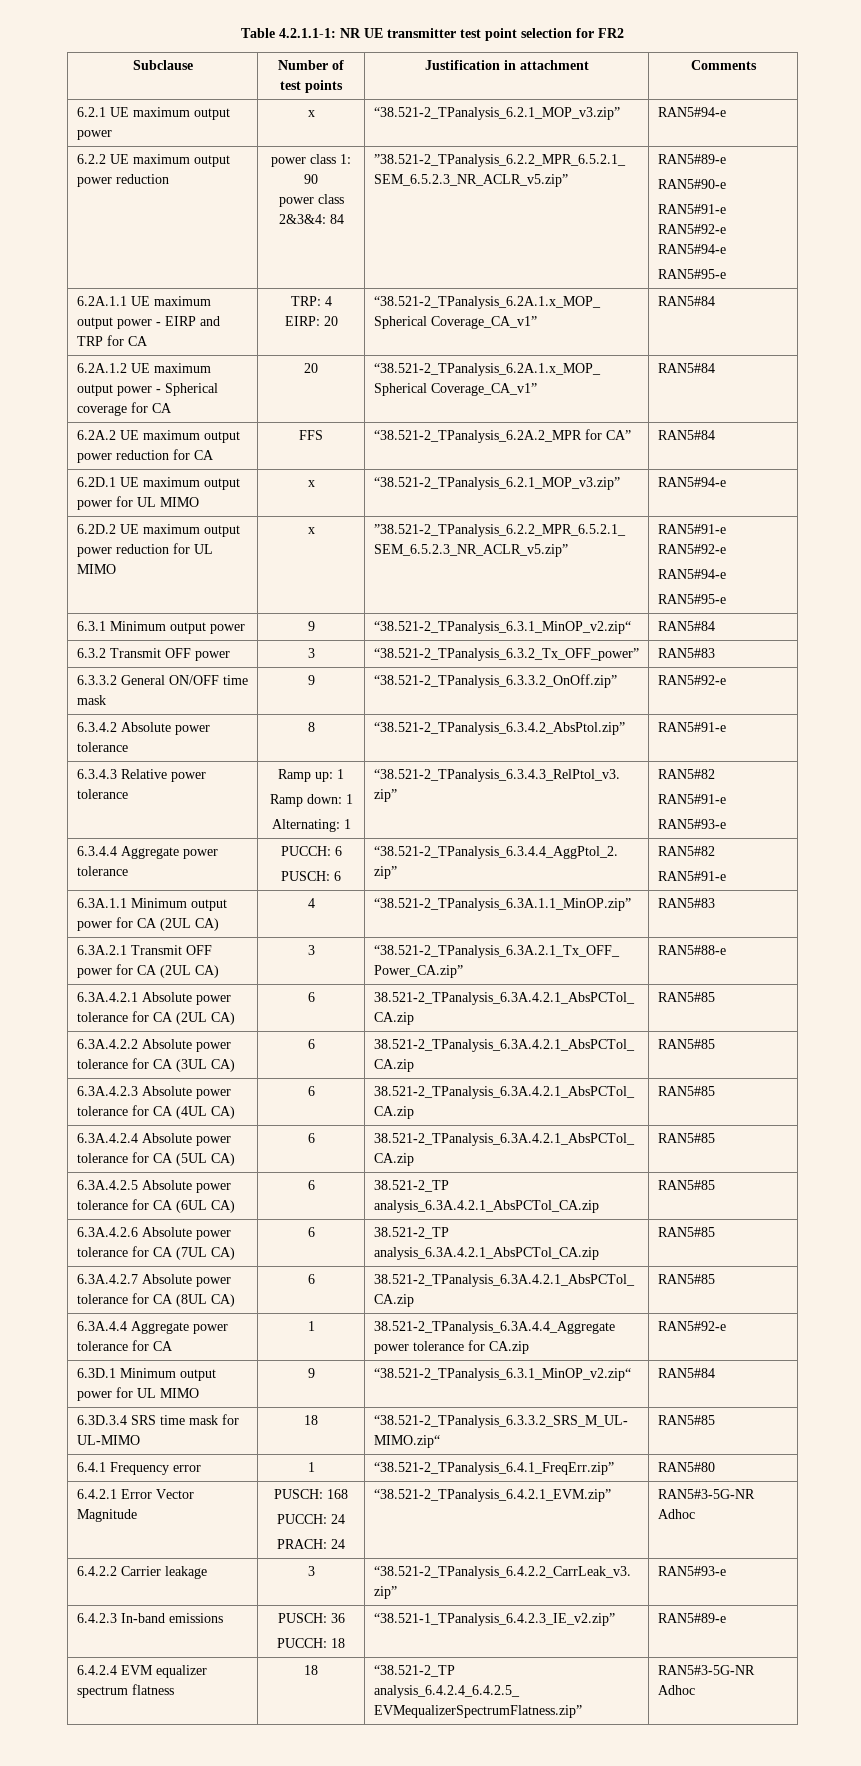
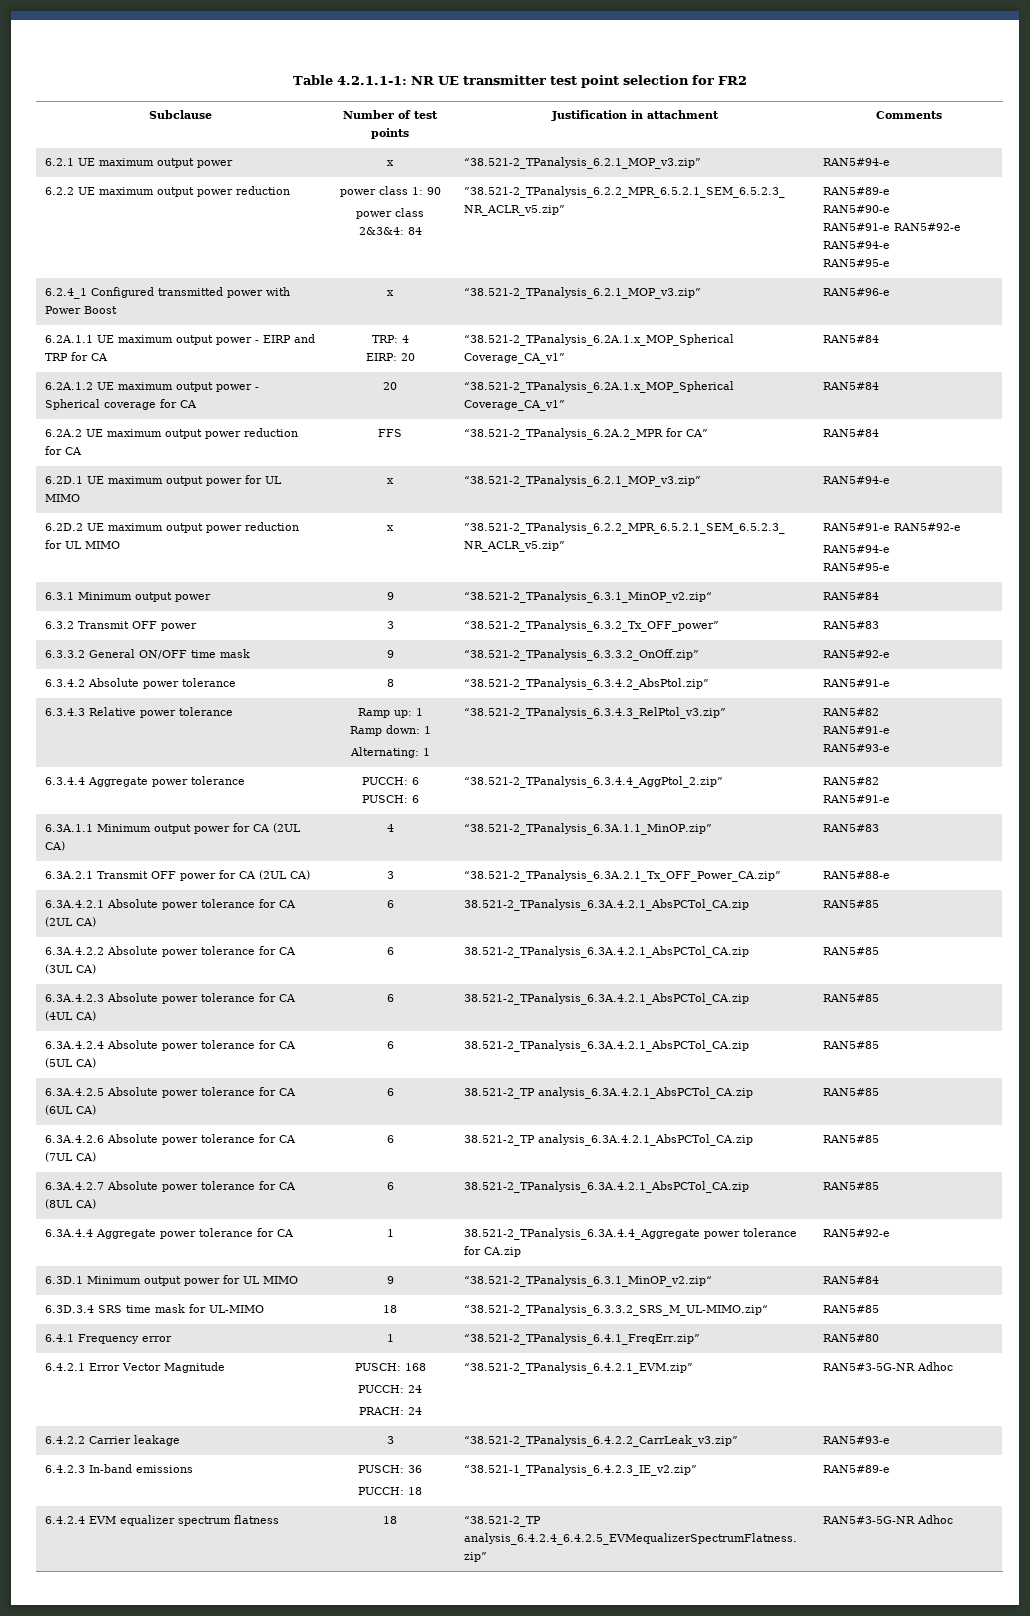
+ 6.2.4_1 Configured transmitted power with Power Boost | x | “38.521-2_TPanalysis_6.2.1_MOP_v3.zip” | RAN5#96-e

